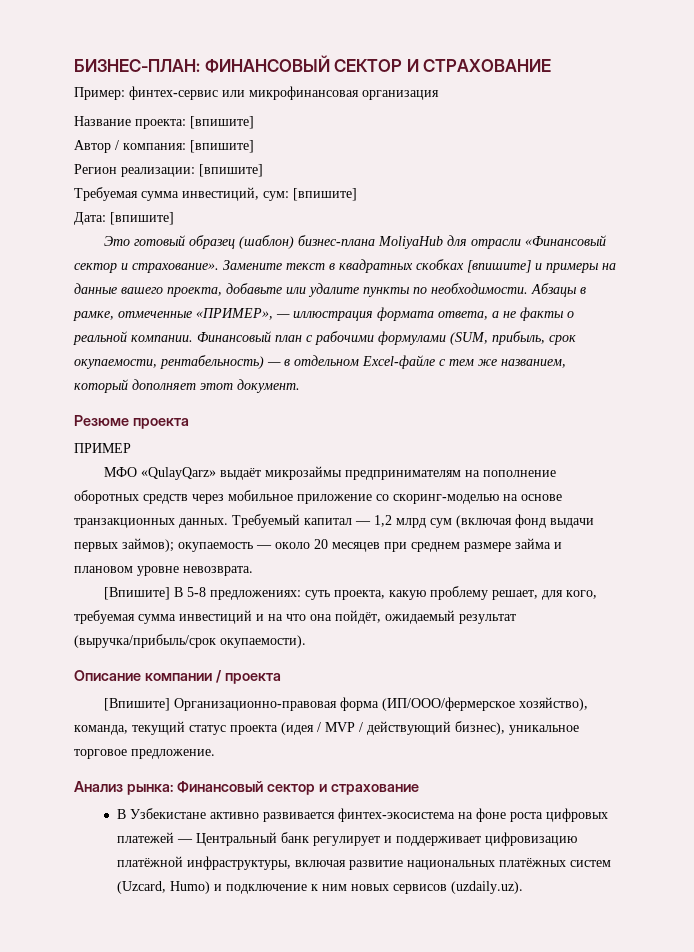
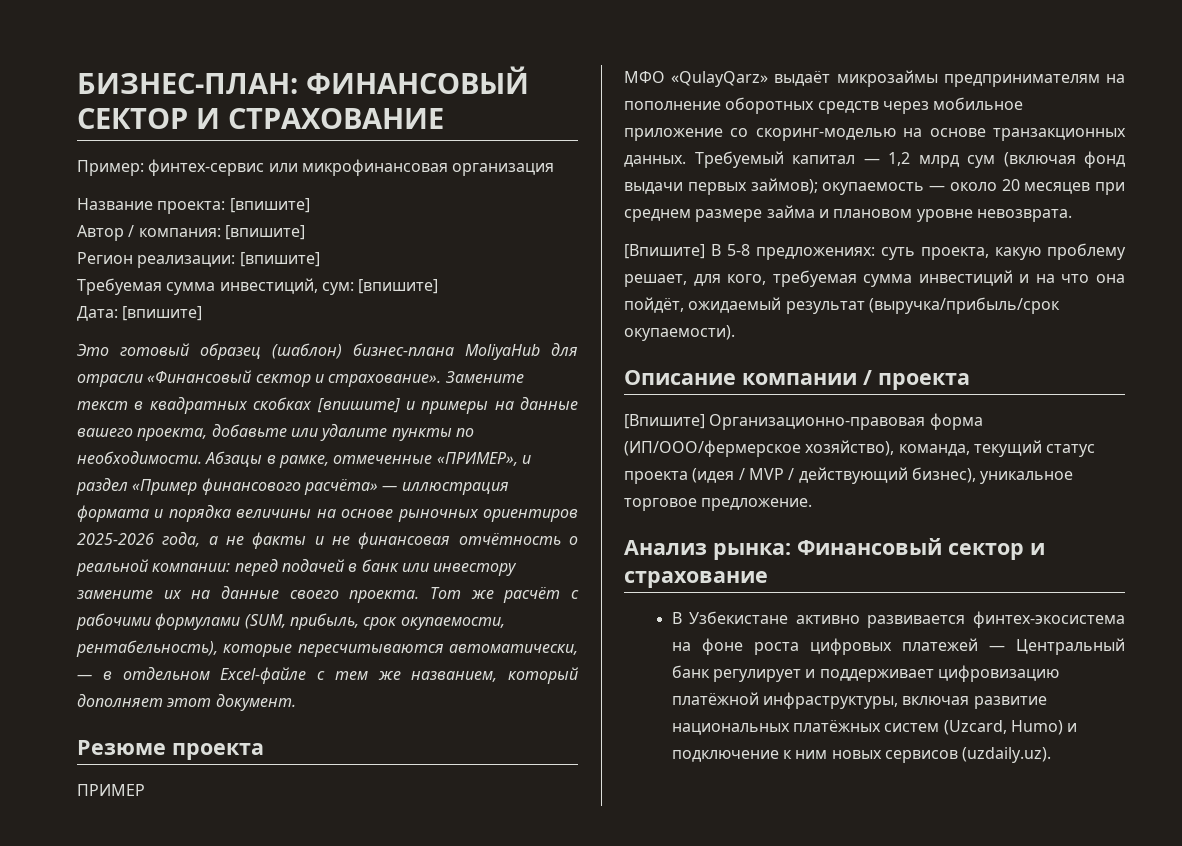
- Абзацы в рамке, отмеченные «ПРИМЕР», — иллюстрация формата ответа, а не факты о реальной компании. Финансовый план с рабочими формулами (SUM, прибыль, срок окупаемости, рентабельность) — в отдельном Excel-файле с тем же названием, который дополняет этот документ.
+ Абзацы в рамке, отмеченные «ПРИМЕР», и раздел «Пример финансового расчёта» — иллюстрация формата и порядка величины на основе рыночных ориентиров 2025-2026 года, а не факты и не финансовая отчётность о реальной компании: перед подачей в банк или инвестору замените их на данные своего проекта. Тот же расчёт с рабочими формулами (SUM, прибыль, срок окупаемости, рентабельность), которые пересчитываются автоматически, — в отдельном Excel-файле с тем же названием, который дополняет этот документ.

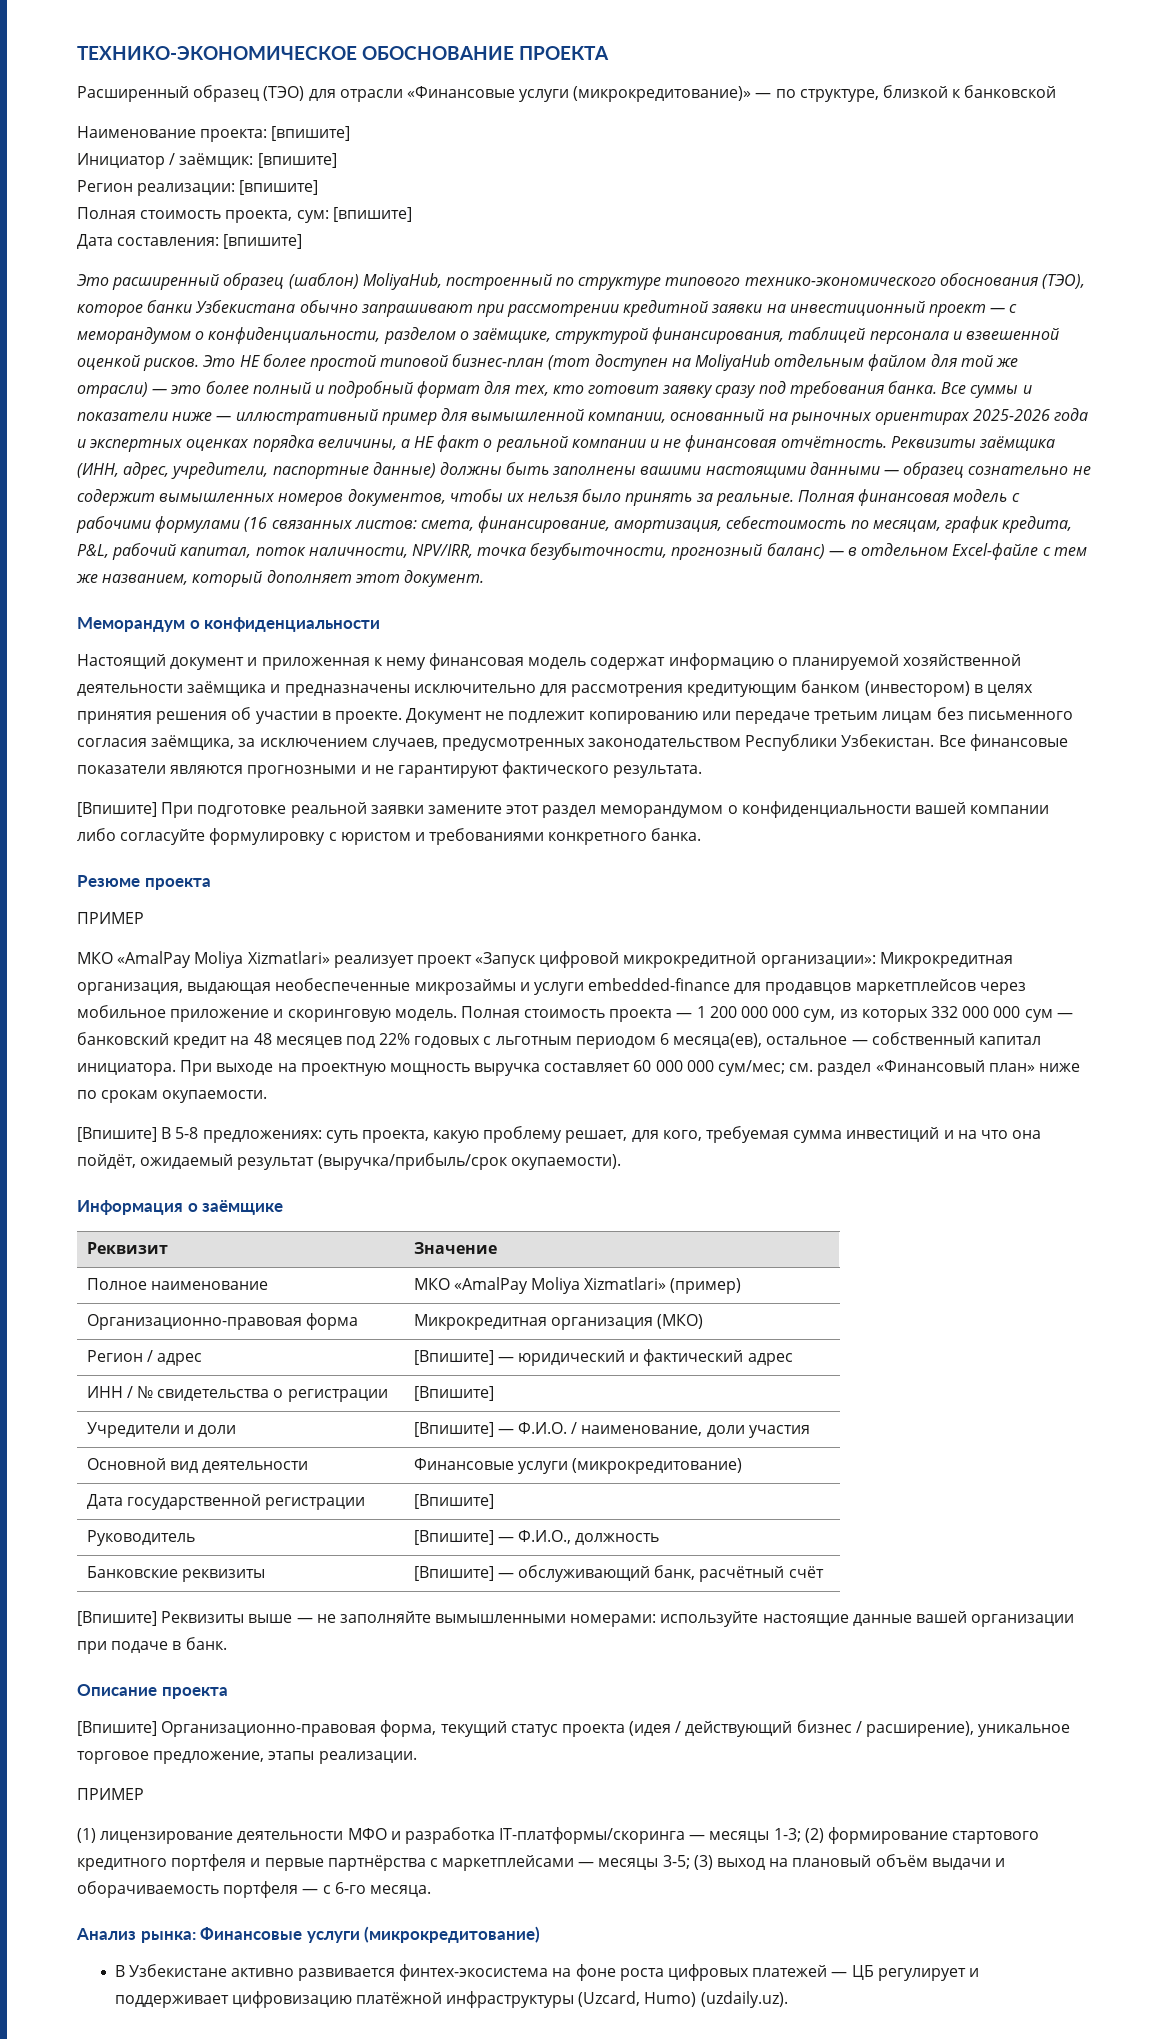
- БИЗНЕС-ПЛАН: ФИНАНСОВЫЙ СЕКТОР И СТРАХОВАНИЕ
- Пример: финтех-сервис или микрофинансовая организация
- Название проекта: [впишите]
+ ТЕХНИКО-ЭКОНОМИЧЕСКОЕ ОБОСНОВАНИЕ ПРОЕКТА
+ Расширенный образец (ТЭО) для отрасли «Финансовые услуги (микрокредитование)» — по структуре, близкой к банковской
+ Наименование проекта: [впишите]
- Автор / компания: [впишите]
+ Инициатор / заёмщик: [впишите]
- Требуемая сумма инвестиций, сум: [впишите]
+ Полная стоимость проекта, сум: [впишите]
- Дата: [впишите]
+ Дата составления: [впишите]
- Это готовый образец (шаблон) бизнес-плана MoliyaHub для отрасли «Финансовый сектор и страхование». Замените текст в квадратных скобках [впишите] и примеры на данные вашего проекта, добавьте или удалите пункты по необходимости. Абзацы в рамке, отмеченные «ПРИМЕР», и раздел «Пример финансового расчёта» — иллюстрация формата и порядка величины на основе рыночных ориентиров 2025-2026 года, а не факты и не финансовая отчётность о реальной компании: перед подачей в банк или инвестору замените их на данные своего проекта. Тот же расчёт с рабочими формулами (SUM, прибыль, срок окупаемости, рентабельность), которые пересчитываются автоматически, — в отдельном Excel-файле с тем же названием, который дополняет этот документ.
+ Это расширенный образец (шаблон) MoliyaHub, построенный по структуре типового технико-экономического обоснования (ТЭО), которое банки Узбекистана обычно запрашивают при рассмотрении кредитной заявки на инвестиционный проект — с меморандумом о конфиденциальности, разделом о заёмщике, структурой финансирования, таблицей персонала и взвешенной оценкой рисков. Это НЕ более простой типовой бизнес-план (тот доступен на MoliyaHub отдельным файлом для той же отрасли) — это более полный и подробный формат для тех, кто готовит заявку сразу под требования банка. Все суммы и показатели ниже — иллюстративный пример для вымышленной компании, основанный на рыночных ориентирах 2025-2026 года и экспертных оценках порядка величины, а НЕ факт о реальной компании и не финансовая отчётность. Реквизиты заёмщика (ИНН, адрес, учредители, паспортные данные) должны быть заполнены вашими настоящими данными — образец сознательно не содержит вымышленных номеров документов, чтобы их нельзя было принять за реальные. Полная финансовая модель с рабочими формулами (16 связанных листов: смета, финансирование, амортизация, себестоимость по месяцам, график кредита, P&L, рабочий капитал, поток наличности, NPV/IRR, точка безубыточности, прогнозный баланс) — в отдельном Excel-файле с тем же названием, который дополняет этот документ.
+ Меморандум о конфиденциальности
+ Настоящий документ и приложенная к нему финансовая модель содержат информацию о планируемой хозяйственной деятельности заёмщика и предназначены исключительно для рассмотрения кредитующим банком (инвестором) в целях принятия решения об участии в проекте. Документ не подлежит копированию или передаче третьим лицам без письменного согласия заёмщика, за исключением случаев, предусмотренных законодательством Республики Узбекистан. Все финансовые показатели являются прогнозными и не гарантируют фактического результата.
+ [Впишите] При подготовке реальной заявки замените этот раздел меморандумом о конфиденциальности вашей компании либо согласуйте формулировку с юристом и требованиями конкретного банка.
  Резюме проекта
  ПРИМЕР
- МФО «QulayQarz» выдаёт микрозаймы предпринимателям на пополнение оборотных средств через мобильное приложение со скоринг-моделью на основе транзакционных данных. Требуемый капитал — 1,2 млрд сум (включая фонд выдачи первых займов); окупаемость — около 20 месяцев при среднем размере займа и плановом уровне невозврата.
+ МКО «AmalPay Moliya Xizmatlari» реализует проект «Запуск цифровой микрокредитной организации»: Микрокредитная организация, выдающая необеспеченные микрозаймы и услуги embedded-finance для продавцов маркетплейсов через мобильное приложение и скоринговую модель. Полная стоимость проекта — 1 200 000 000 сум, из которых 332 000 000 сум — банковский кредит на 48 месяцев под 22% годовых с льготным периодом 6 месяца(ев), остальное — собственный капитал инициатора. При выходе на проектную мощность выручка составляет 60 000 000 сум/мес; см. раздел «Финансовый план» ниже по срокам окупаемости.
+ Информация о заёмщике
+ Реквизит | Значение
+ Полное наименование | МКО «AmalPay Moliya Xizmatlari» (пример)
+ Организационно-правовая форма | Микрокредитная организация (МКО)
+ Регион / адрес | [Впишите] — юридический и фактический адрес
+ ИНН / № свидетельства о регистрации | [Впишите]
+ Учредители и доли | [Впишите] — Ф.И.О. / наименование, доли участия
+ Основной вид деятельности | Финансовые услуги (микрокредитование)
+ Дата государственной регистрации | [Впишите]
+ Руководитель | [Впишите] — Ф.И.О., должность
+ Банковские реквизиты | [Впишите] — обслуживающий банк, расчётный счёт
+ [Впишите] Реквизиты выше — не заполняйте вымышленными номерами: используйте настоящие данные вашей организации при подаче в банк.
- Описание компании / проекта
+ Описание проекта
- [Впишите] Организационно-правовая форма (ИП/ООО/фермерское хозяйство), команда, текущий статус проекта (идея / MVP / действующий бизнес), уникальное торговое предложение.
- Анализ рынка: Финансовый сектор и страхование
+ [Впишите] Организационно-правовая форма, текущий статус проекта (идея / действующий бизнес / расширение), уникальное торговое предложение, этапы реализации.
+ ПРИМЕР
+ (1) лицензирование деятельности МФО и разработка IT-платформы/скоринга — месяцы 1-3; (2) формирование стартового кредитного портфеля и первые партнёрства с маркетплейсами — месяцы 3-5; (3) выход на плановый объём выдачи и оборачиваемость портфеля — с 6-го месяца.
+ Анализ рынка: Финансовые услуги (микрокредитование)
- В Узбекистане активно развивается финтех-экосистема на фоне роста цифровых платежей — Центральный банк регулирует и поддерживает цифровизацию платёжной инфраструктуры, включая развитие национальных платёжных систем (Uzcard, Humo) и подключение к ним новых сервисов (uzdaily.uz).
+ В Узбекистане активно развивается финтех-экосистема на фоне роста цифровых платежей — ЦБ регулирует и поддерживает цифровизацию платёжной инфраструктуры (Uzcard, Humo) (uzdaily.uz).

